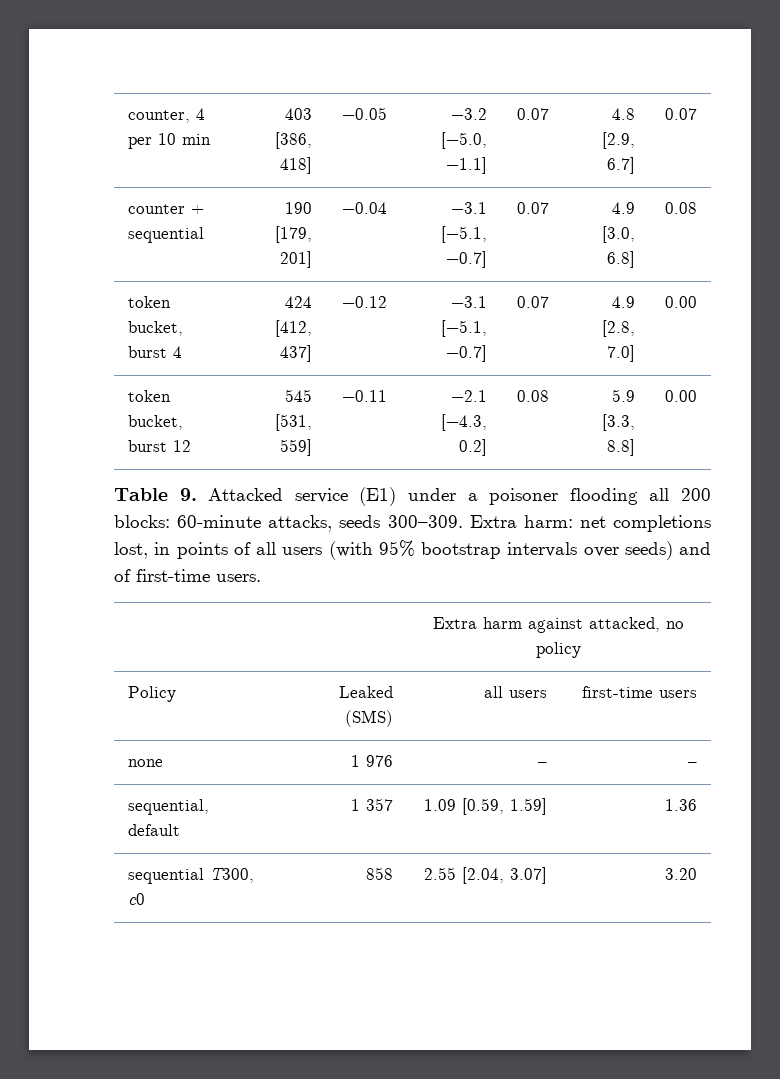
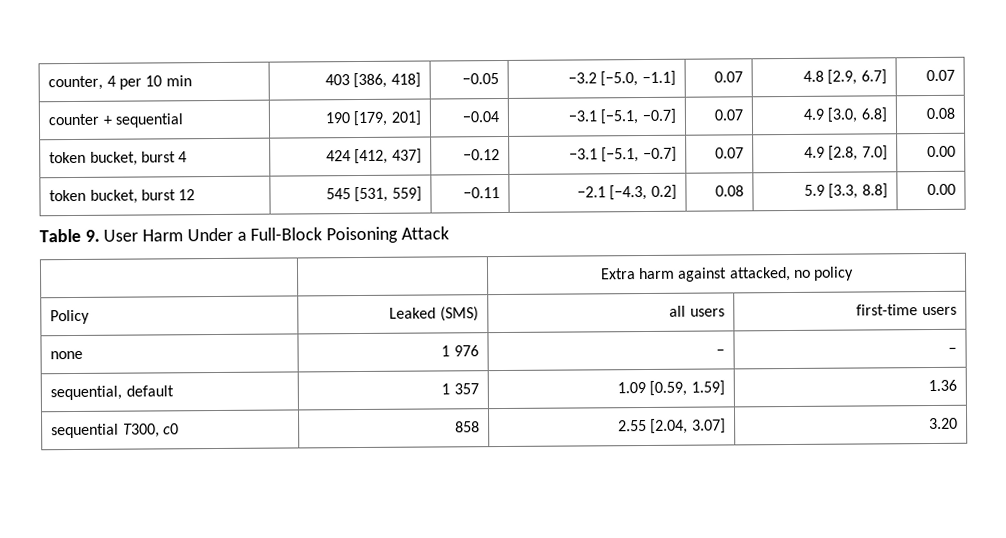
- Table 9. Attacked service (E1) under a poisoner flooding all 200 blocks: 60-minute attacks, seeds 300–309. Extra harm: net completions lost, in points of all users (with 95% bootstrap intervals over seeds) and of first-time users.
+ Table 9. User Harm Under a Full-Block Poisoning Attack

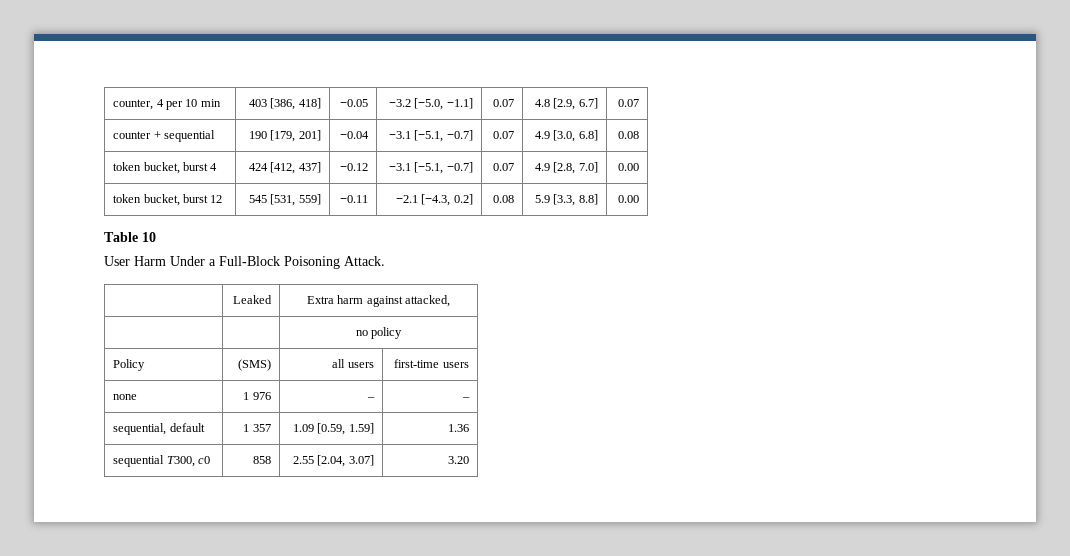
- Table 9. User Harm Under a Full-Block Poisoning Attack
- | | Extra harm against attacked, no policy
+ Table 10
+ User Harm Under a Full-Block Poisoning Attack.
+ | Leaked | Extra harm against attacked,
+ | | no policy
- Policy | Leaked (SMS) | all users | first-time users
+ Policy | (SMS) | all users | first-time users

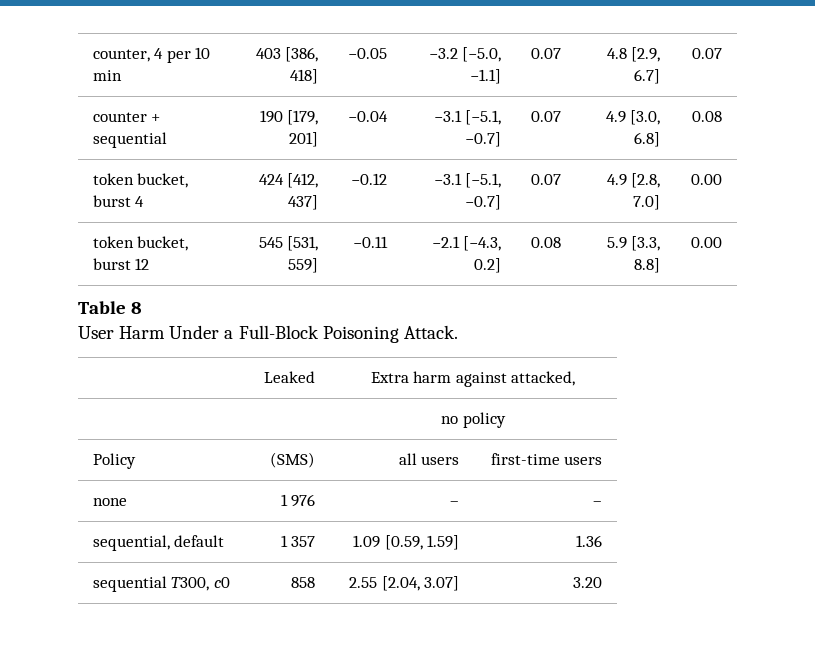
- Table 10
+ Table 8

